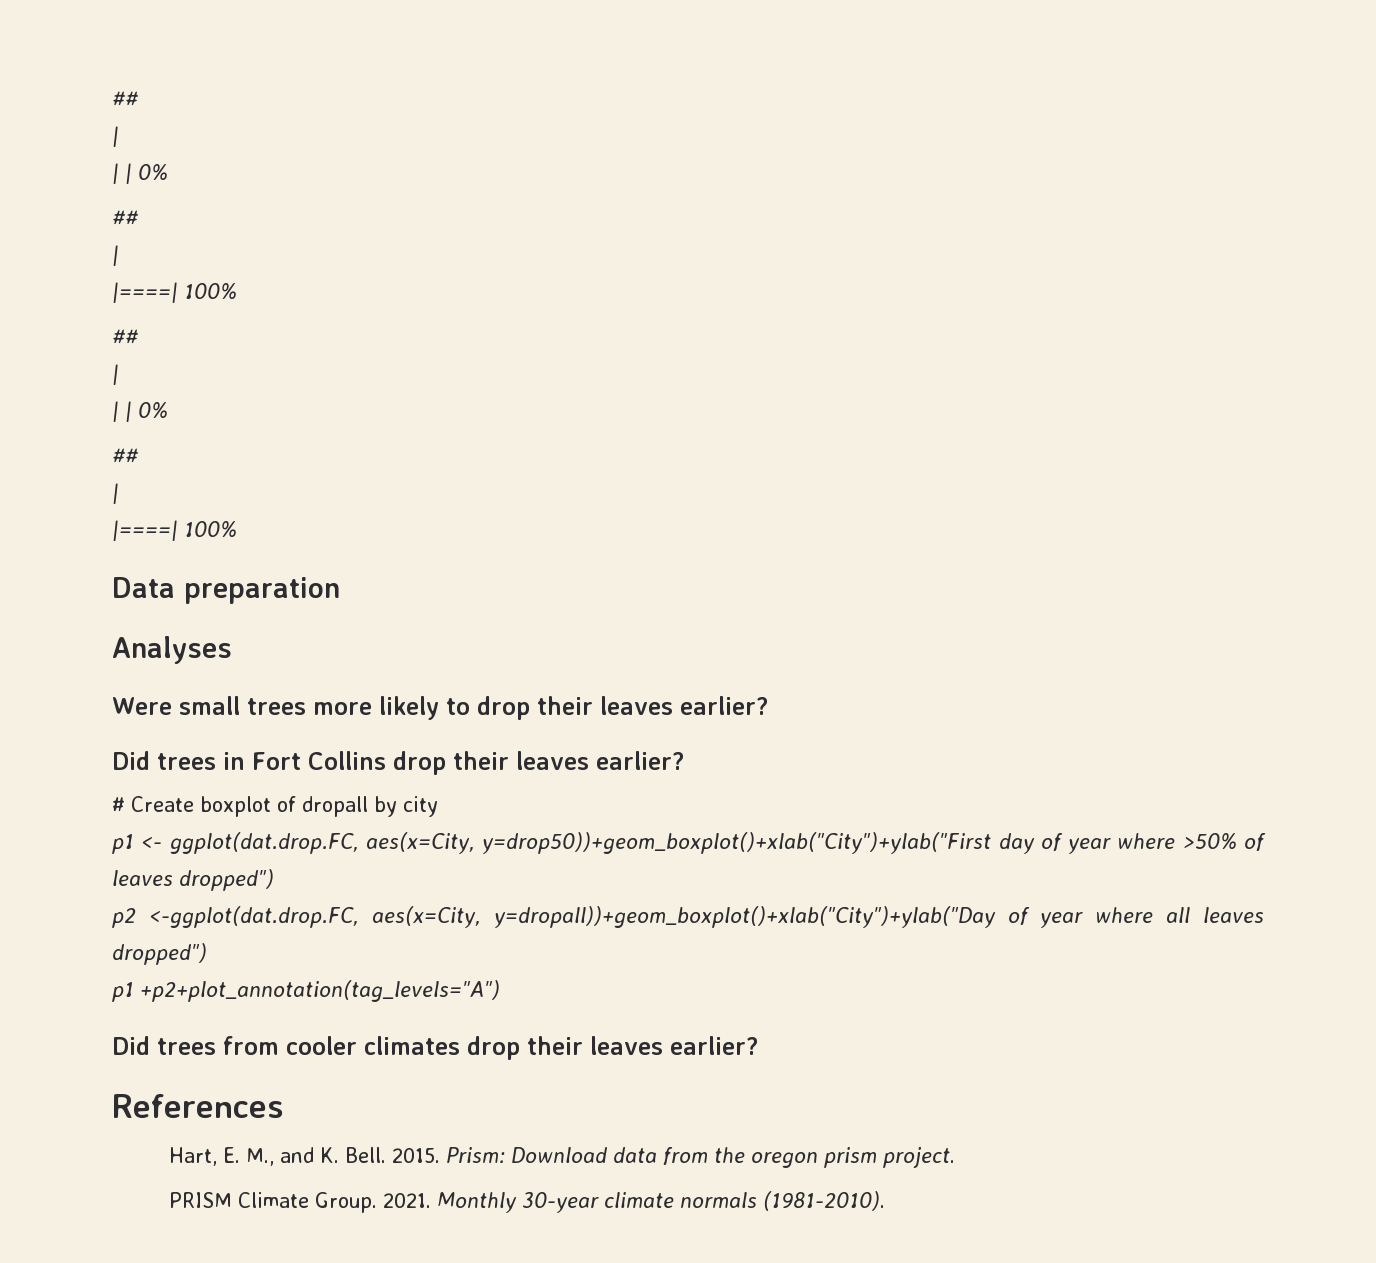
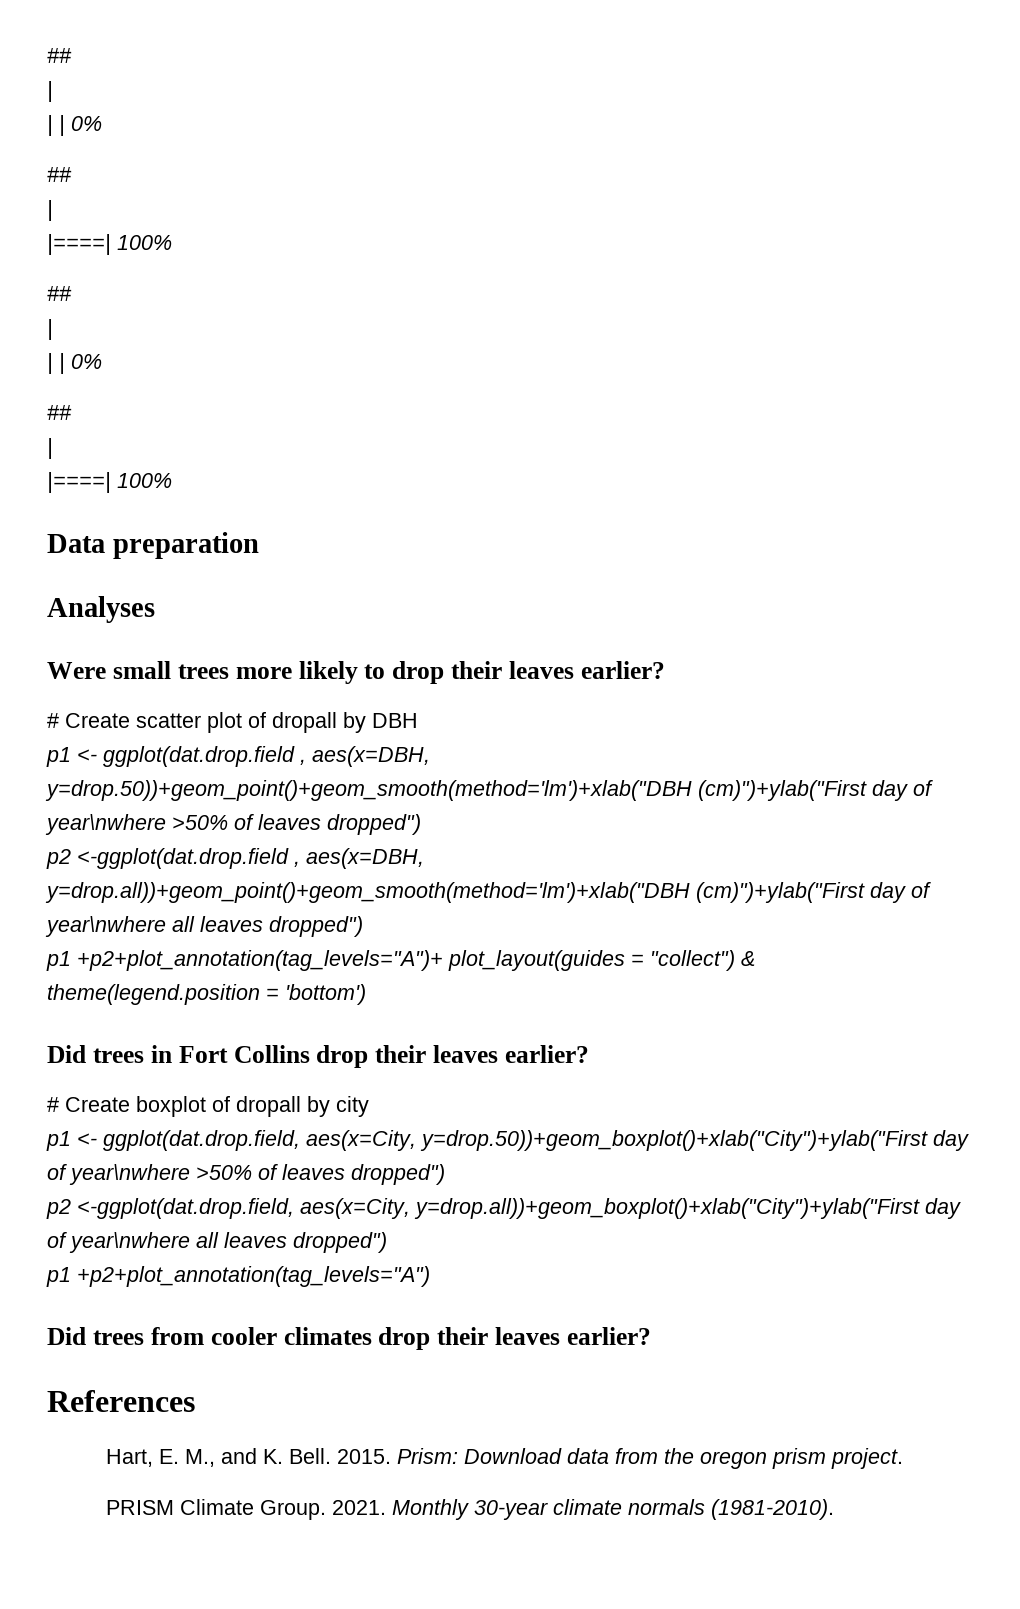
+ # Create scatter plot of dropall by DBH
+ p1 <- ggplot(dat.drop.field , aes(x=DBH, y=drop.50))+geom_point()+geom_smooth(method='lm')+xlab("DBH (cm)")+ylab("First day of year\nwhere >50% of leaves dropped")
+ p2 <-ggplot(dat.drop.field , aes(x=DBH, y=drop.all))+geom_point()+geom_smooth(method='lm')+xlab("DBH (cm)")+ylab("First day of year\nwhere all leaves dropped")
+ p1 +p2+plot_annotation(tag_levels="A")+ plot_layout(guides = "collect") & theme(legend.position = 'bottom')
- p1 <- ggplot(dat.drop.FC, aes(x=City, y=drop50))+geom_boxplot()+xlab("City")+ylab("First day of year where >50% of leaves dropped")
- p2 <-ggplot(dat.drop.FC, aes(x=City, y=dropall))+geom_boxplot()+xlab("City")+ylab("Day of year where all leaves dropped")
+ p1 <- ggplot(dat.drop.field, aes(x=City, y=drop.50))+geom_boxplot()+xlab("City")+ylab("First day of year\nwhere >50% of leaves dropped")
+ p2 <-ggplot(dat.drop.field, aes(x=City, y=drop.all))+geom_boxplot()+xlab("City")+ylab("First day of year\nwhere all leaves dropped")

